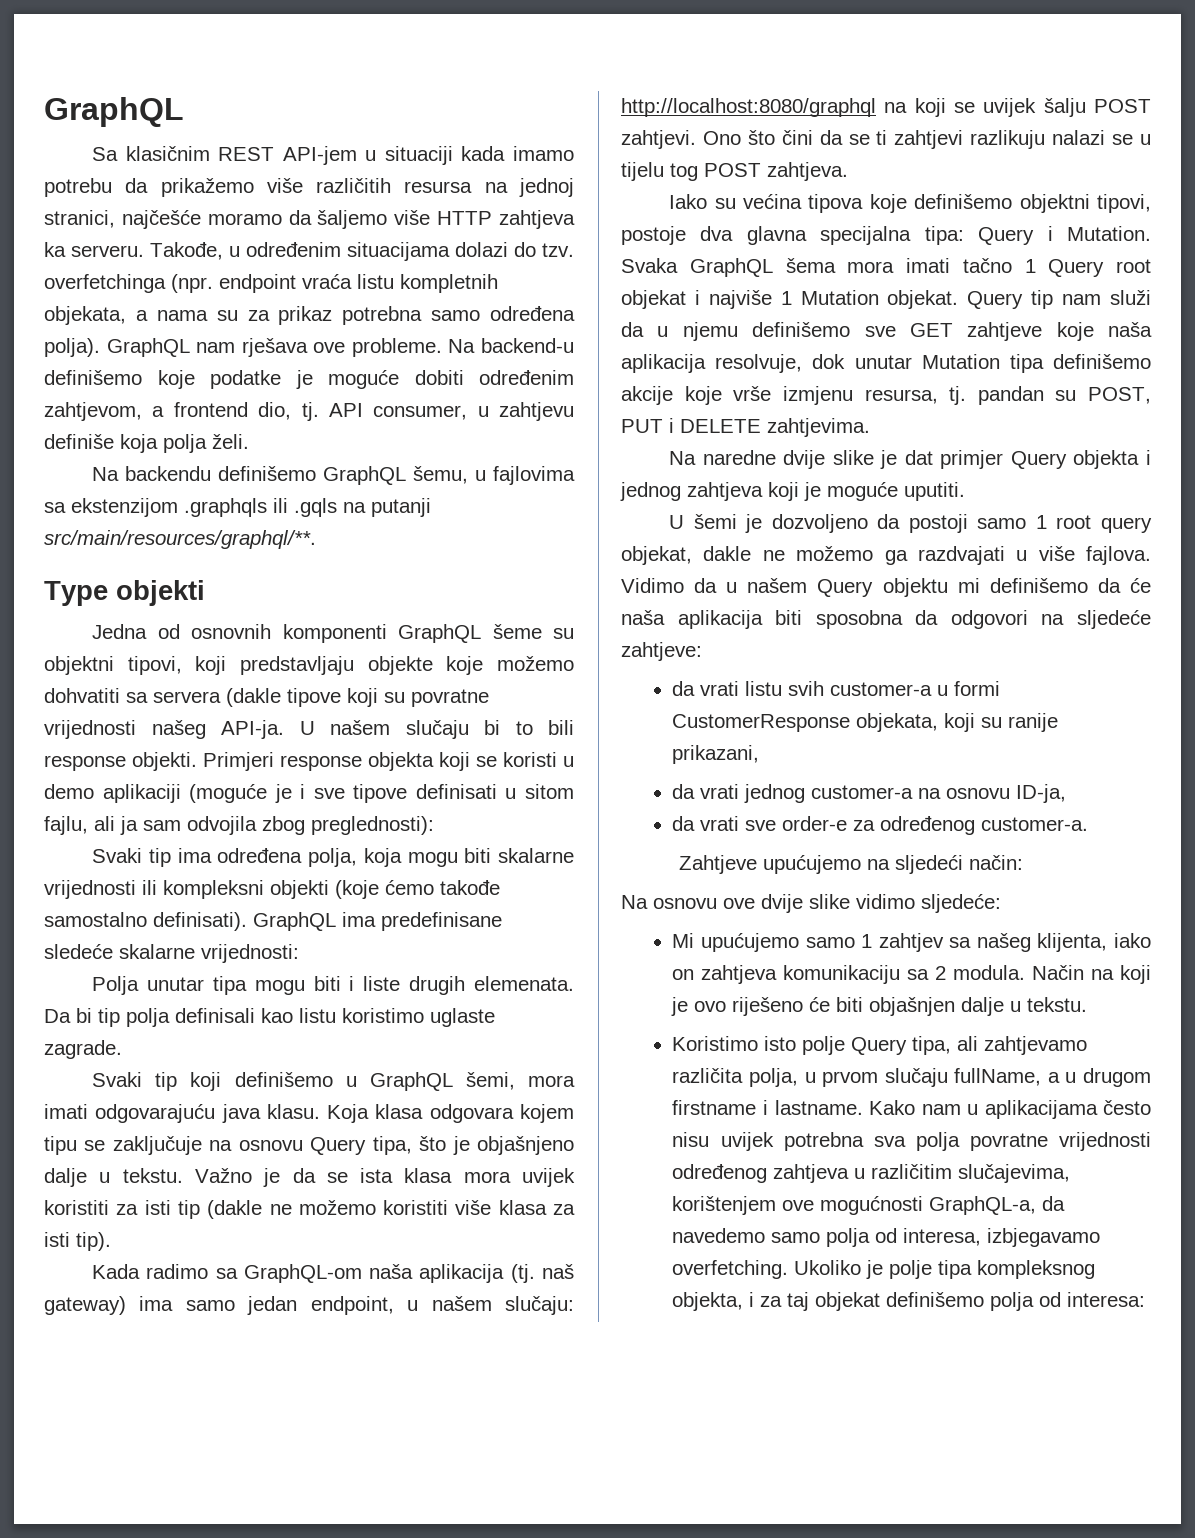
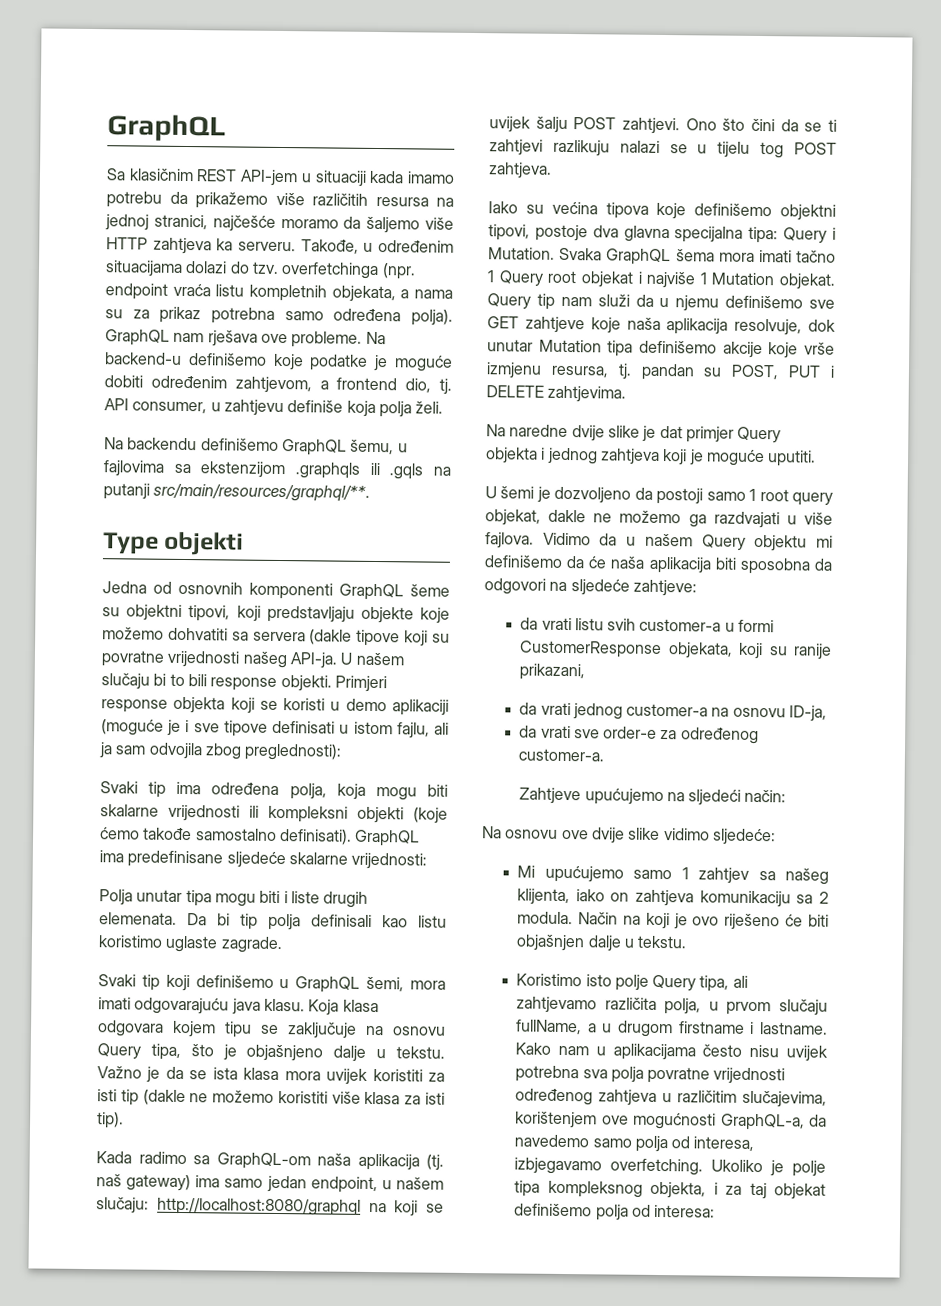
- Primjeri response objekta koji se koristi u demo aplikaciji (moguće je i sve tipove definisati u sitom fajlu, ali ja sam odvojila zbog preglednosti):
+ Primjeri response objekta koji se koristi u demo aplikaciji (moguće je i sve tipove definisati u istom fajlu, ali ja sam odvojila zbog preglednosti):
- GraphQL ima predefinisane sledeće skalarne vrijednosti:
+ GraphQL ima predefinisane sljedeće skalarne vrijednosti:

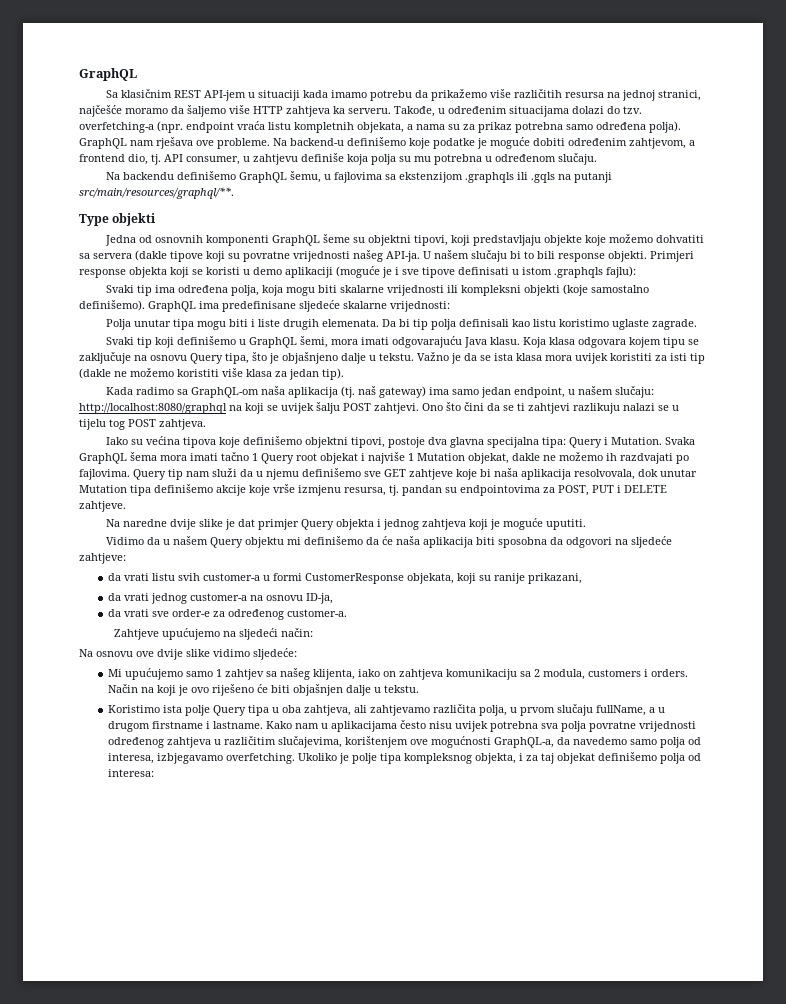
- Takođe, u određenim situacijama dolazi do tzv. overfetchinga (npr. endpoint vraća listu kompletnih objekata, a nama su za prikaz potrebna samo određena polja).
+ Takođe, u određenim situacijama dolazi do tzv. overfetching-a (npr. endpoint vraća listu kompletnih objekata, a nama su za prikaz potrebna samo određena polja).
- API consumer, u zahtjevu definiše koja polja želi.
+ API consumer, u zahtjevu definiše koja polja su mu potrebna u određenom slučaju.
- Primjeri response objekta koji se koristi u demo aplikaciji (moguće je i sve tipove definisati u istom fajlu, ali ja sam odvojila zbog preglednosti):
+ Primjeri response objekta koji se koristi u demo aplikaciji (moguće je i sve tipove definisati u istom .graphqls fajlu):
- Svaki tip ima određena polja, koja mogu biti skalarne vrijednosti ili kompleksni objekti (koje ćemo takođe samostalno definisati).
+ Svaki tip ima određena polja, koja mogu biti skalarne vrijednosti ili kompleksni objekti (koje samostalno definišemo).
- Svaki tip koji definišemo u GraphQL šemi, mora imati odgovarajuću java klasu.
+ Svaki tip koji definišemo u GraphQL šemi, mora imati odgovarajuću Java klasu.
- Važno je da se ista klasa mora uvijek koristiti za isti tip (dakle ne možemo koristiti više klasa za isti tip).
+ Važno je da se ista klasa mora uvijek koristiti za isti tip (dakle ne možemo koristiti više klasa za jedan tip).
- Svaka GraphQL šema mora imati tačno 1 Query root objekat i najviše 1 Mutation objekat.
+ Svaka GraphQL šema mora imati tačno 1 Query root objekat i najviše 1 Mutation objekat, dakle ne možemo ih razdvajati po fajlovima.
- Query tip nam služi da u njemu definišemo sve GET zahtjeve koje naša aplikacija resolvuje, dok unutar Mutation tipa definišemo akcije koje vrše izmjenu resursa, tj. pandan su POST, PUT i DELETE zahtjevima.
+ Query tip nam služi da u njemu definišemo sve GET zahtjeve koje bi naša aplikacija resolvovala, dok unutar Mutation tipa definišemo akcije koje vrše izmjenu resursa, tj. pandan su endpointovima za POST, PUT i DELETE zahtjeve.
- U šemi je dozvoljeno da postoji samo 1 root query objekat, dakle ne možemo ga razdvajati u više fajlova.
- Mi upućujemo samo 1 zahtjev sa našeg klijenta, iako on zahtjeva komunikaciju sa 2 modula.
+ Mi upućujemo samo 1 zahtjev sa našeg klijenta, iako on zahtjeva komunikaciju sa 2 modula, customers i orders.
- Koristimo isto polje Query tipa, ali zahtjevamo različita polja, u prvom slučaju fullName, a u drugom firstname i lastname.
+ Koristimo ista polje Query tipa u oba zahtjeva, ali zahtjevamo različita polja, u prvom slučaju fullName, a u drugom firstname i lastname.

